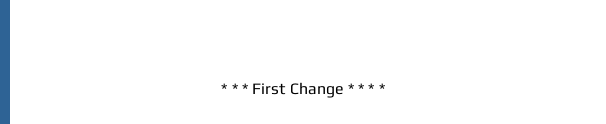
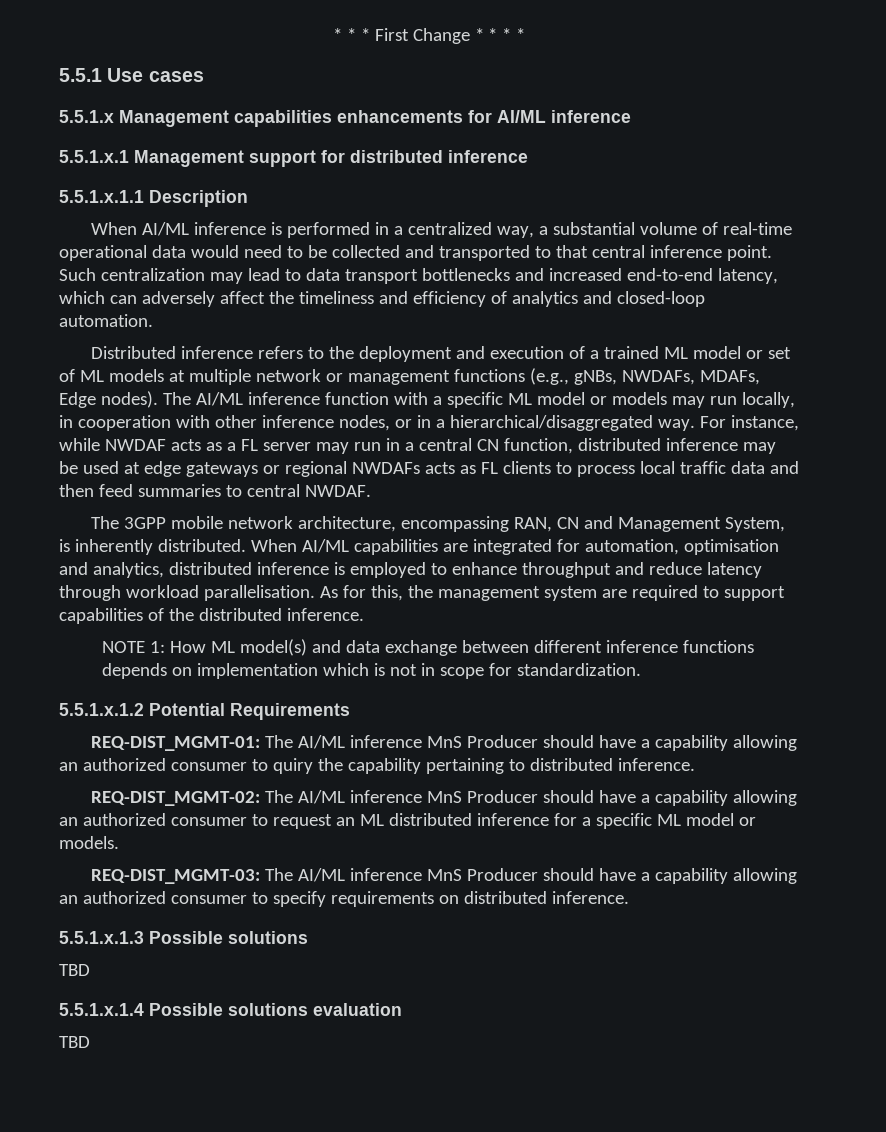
+ 5.5.1 Use cases
+ 5.5.1.x Management capabilities enhancements for AI/ML inference
+ 5.5.1.x.1 Management support for distributed inference
+ 5.5.1.x.1.1 Description
+ When AI/ML inference is performed in a centralized way, a substantial volume of real-time operational data would need to be collected and transported to that central inference point. Such centralization may lead to data transport bottlenecks and increased end-to-end latency, which can adversely affect the timeliness and efficiency of analytics and closed-loop automation.
+ Distributed inference refers to the deployment and execution of a trained ML model or set of ML models at multiple network or management functions (e.g., gNBs, NWDAFs, MDAFs, Edge nodes). The AI/ML inference function with a specific ML model or models may run locally, in cooperation with other inference nodes, or in a hierarchical/disaggregated way. For instance, while NWDAF acts as a FL server may run in a central CN function, distributed inference may be used at edge gateways or regional NWDAFs acts as FL clients to process local traffic data and then feed summaries to central NWDAF.
+ The 3GPP mobile network architecture, encompassing RAN, CN and Management System, is inherently distributed. When AI/ML capabilities are integrated for automation, optimisation and analytics, distributed inference is employed to enhance throughput and reduce latency through workload parallelisation. As for this, the management system are required to support capabilities of the distributed inference.
+ NOTE 1: How ML model(s) and data exchange between different inference functions depends on implementation which is not in scope for standardization.
+ 5.5.1.x.1.2 Potential Requirements
+ REQ-DIST_MGMT-01: The AI/ML inference MnS Producer should have a capability allowing an authorized consumer to quiry the capability pertaining to distributed inference.
+ REQ-DIST_MGMT-02: The AI/ML inference MnS Producer should have a capability allowing an authorized consumer to request an ML distributed inference for a specific ML model or models.
+ REQ-DIST_MGMT-03: The AI/ML inference MnS Producer should have a capability allowing an authorized consumer to specify requirements on distributed inference.
+ 5.5.1.x.1.3 Possible solutions
+ TBD
+ 5.5.1.x.1.4 Possible solutions evaluation
+ TBD

